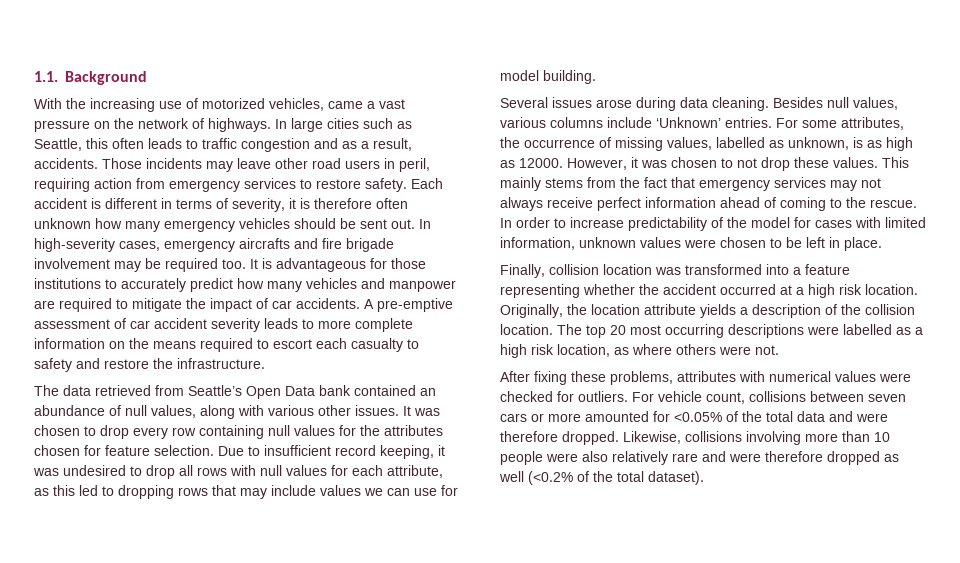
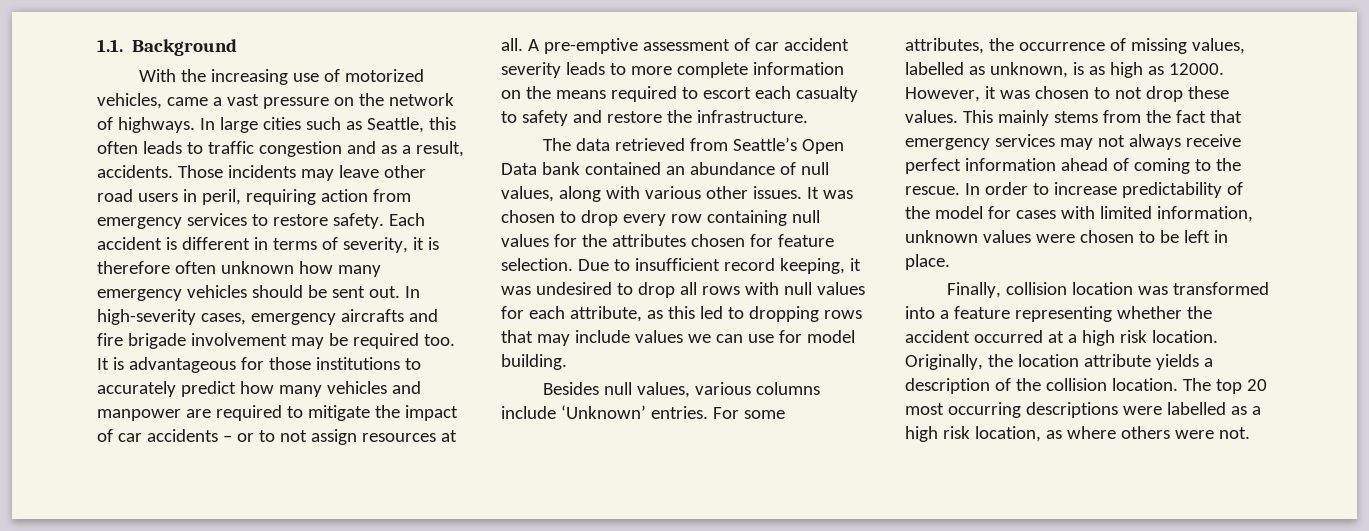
- It is advantageous for those institutions to accurately predict how many vehicles and manpower are required to mitigate the impact of car accidents.
+ It is advantageous for those institutions to accurately predict how many vehicles and manpower are required to mitigate the impact of car accidents – or to not assign resources at all.
- Several issues arose during data cleaning.
- After fixing these problems, attributes with numerical values were checked for outliers. For vehicle count, collisions between seven cars or more amounted for <0.05% of the total data and were therefore dropped. Likewise, collisions involving more than 10 people were also relatively rare and were therefore dropped as well (<0.2% of the total dataset).

